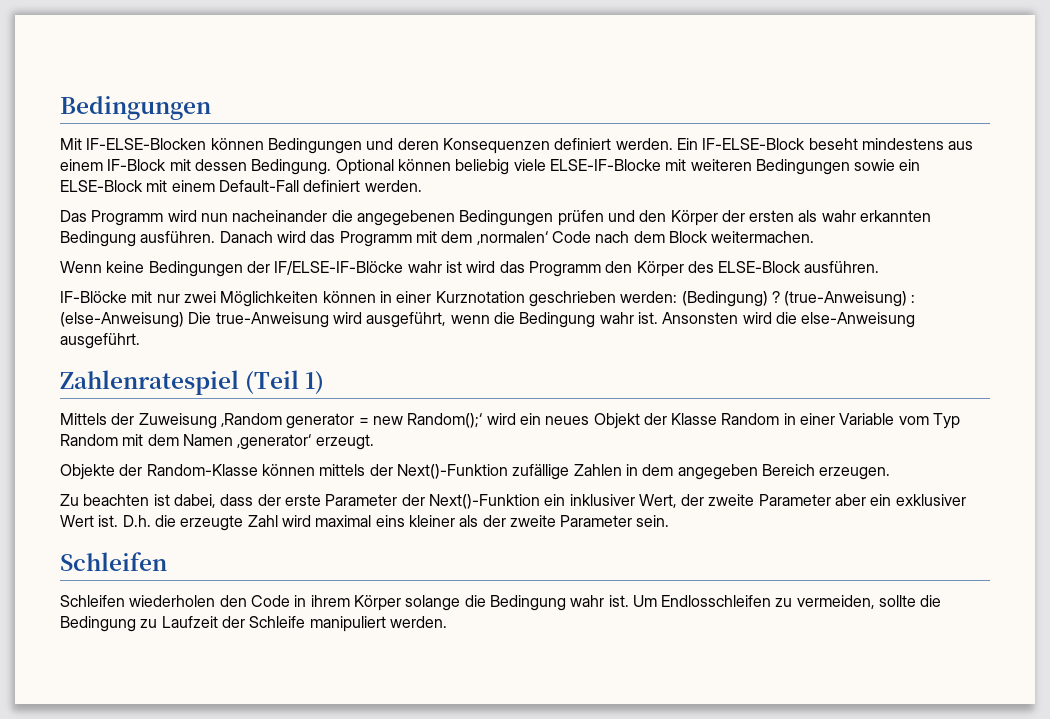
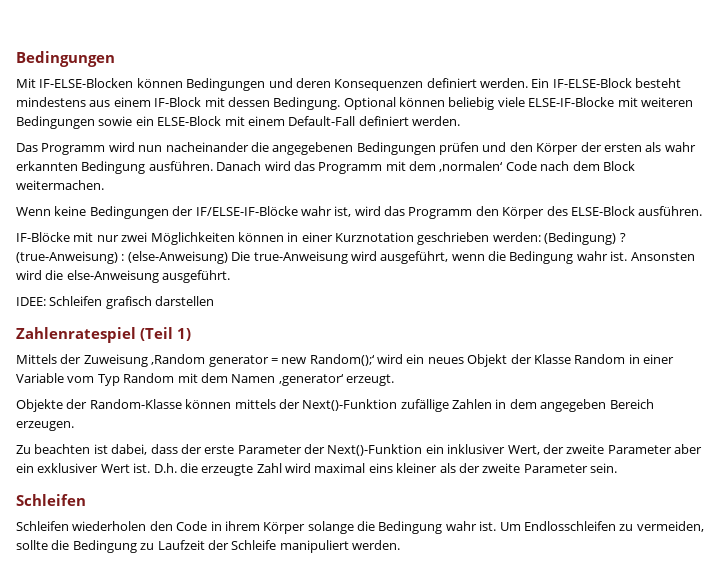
- Ein IF-ELSE-Block beseht mindestens aus einem IF-Block mit dessen Bedingung.
+ Ein IF-ELSE-Block besteht mindestens aus einem IF-Block mit dessen Bedingung.
- Wenn keine Bedingungen der IF/ELSE-IF-Blöcke wahr ist wird das Programm den Körper des ELSE-Block ausführen.
+ Wenn keine Bedingungen der IF/ELSE-IF-Blöcke wahr ist, wird das Programm den Körper des ELSE-Block ausführen.
+ IDEE: Schleifen grafisch darstellen

